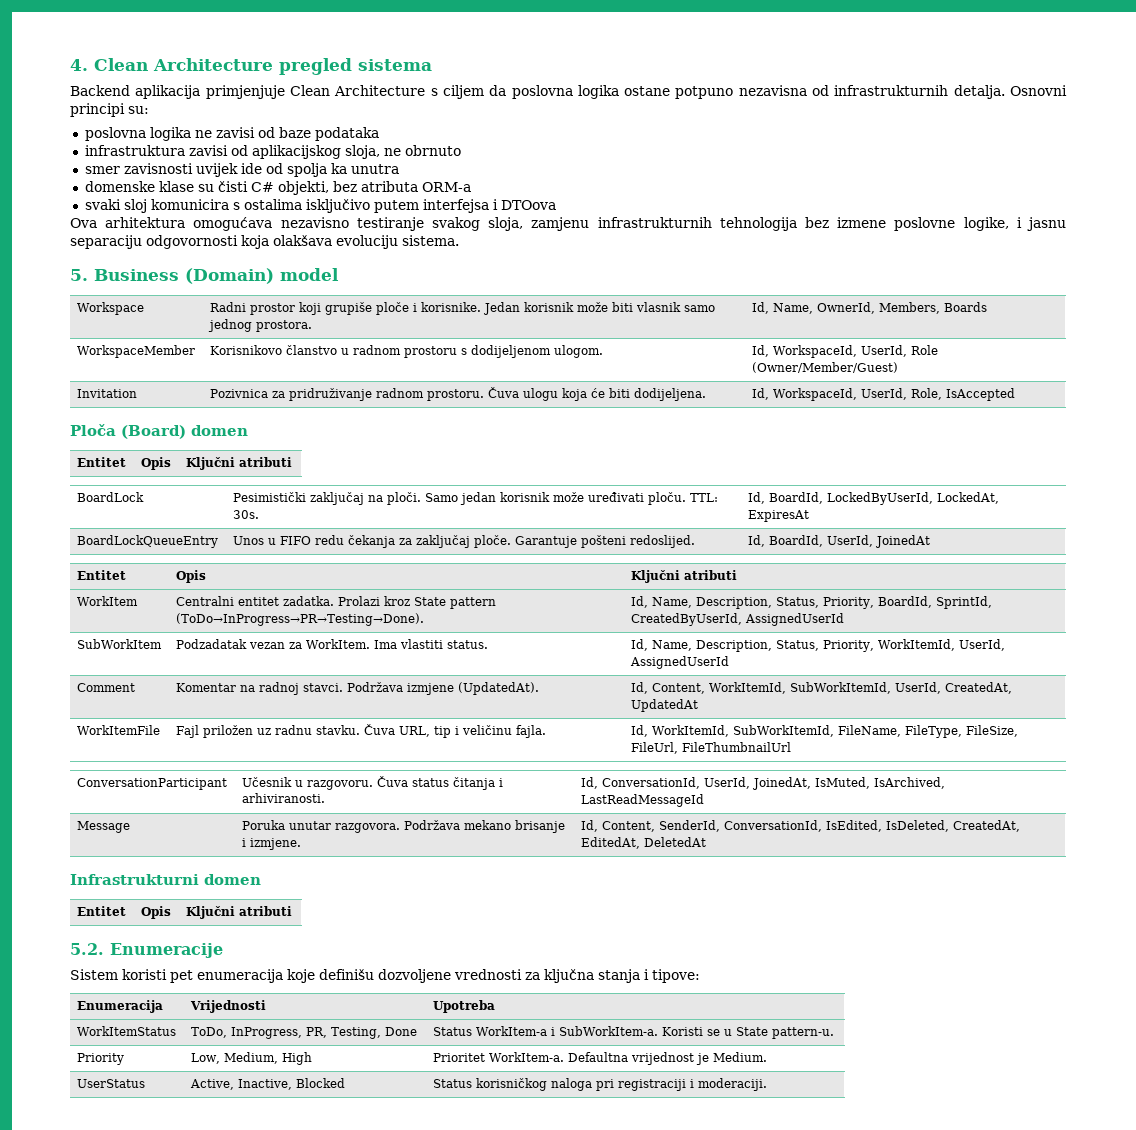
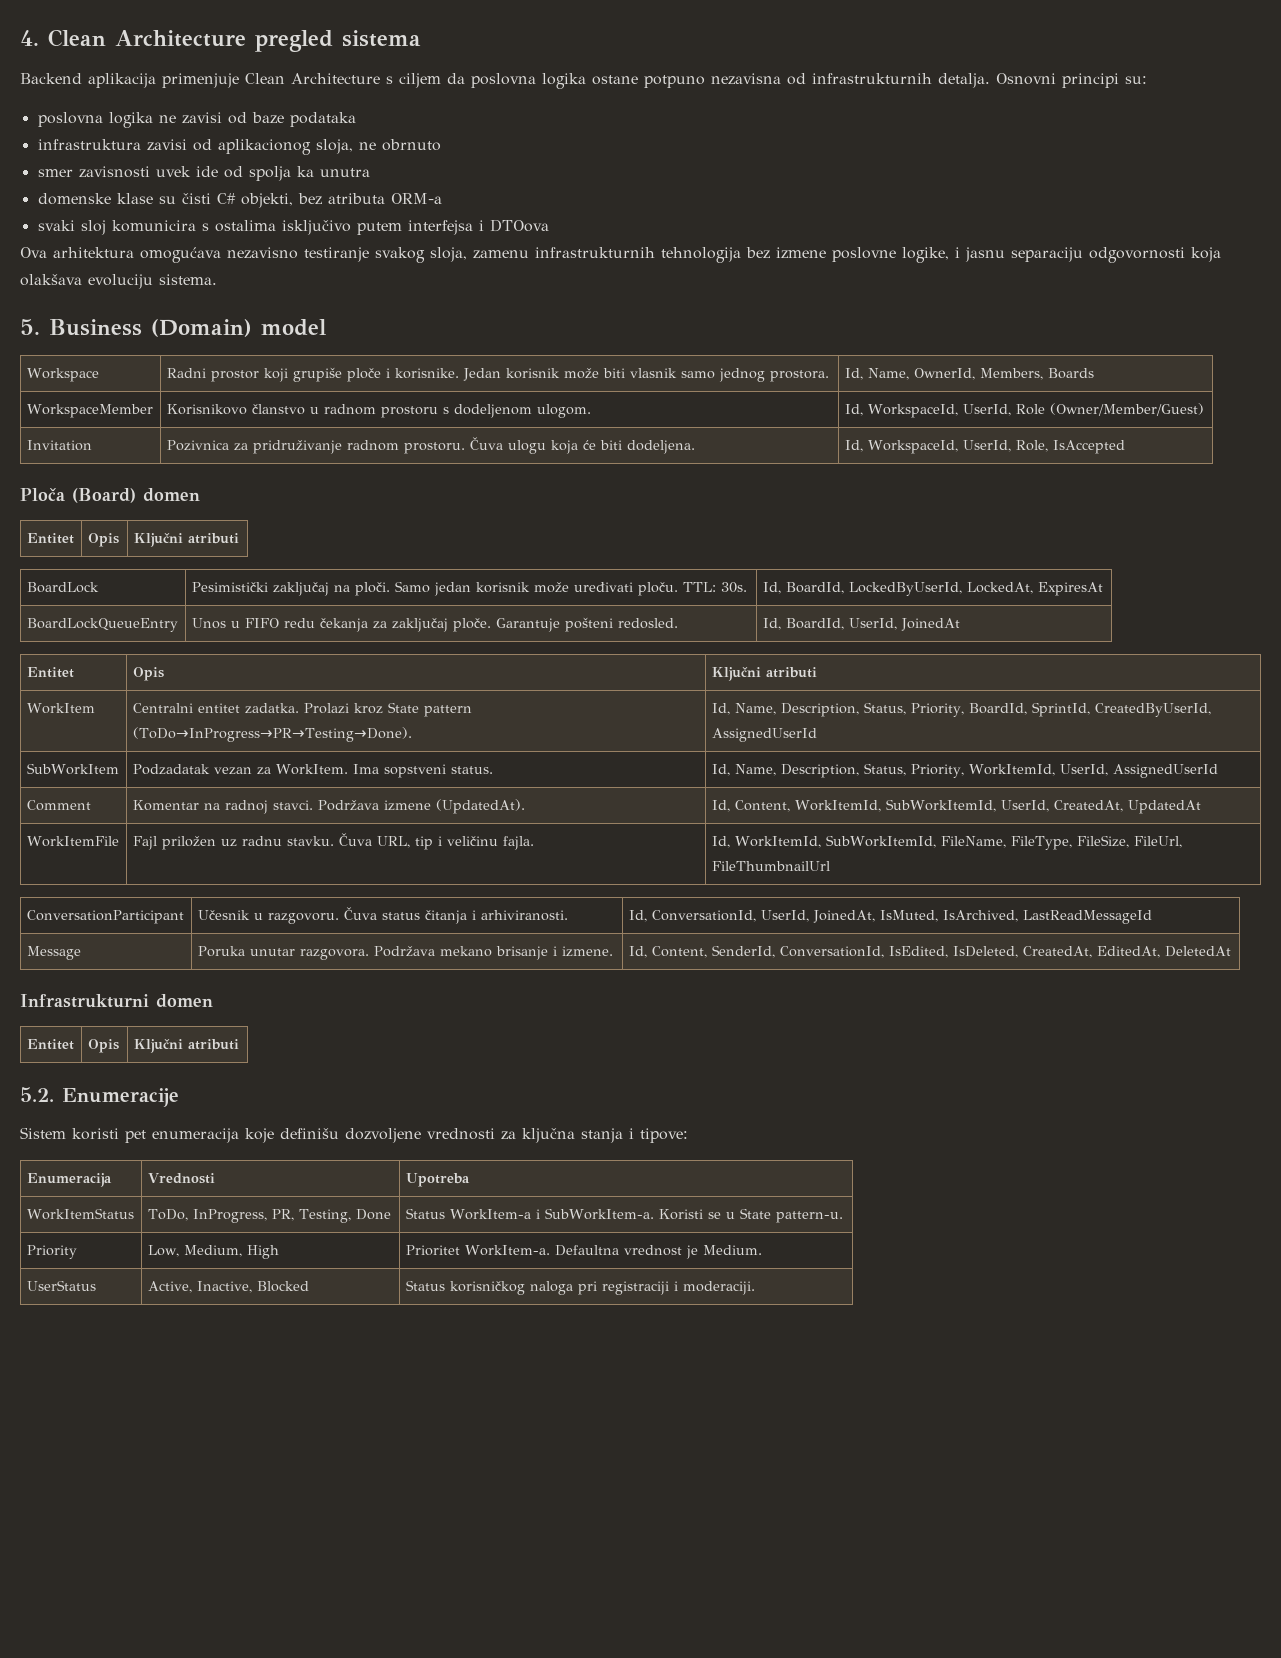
- Backend aplikacija primjenjuje Clean Architecture s ciljem da poslovna logika ostane potpuno nezavisna od infrastrukturnih detalja.
+ Backend aplikacija primenjuje Clean Architecture s ciljem da poslovna logika ostane potpuno nezavisna od infrastrukturnih detalja.
- infrastruktura zavisi od aplikacijskog sloja, ne obrnuto
+ infrastruktura zavisi od aplikacionog sloja, ne obrnuto
- smer zavisnosti uvijek ide od spolja ka unutra
+ smer zavisnosti uvek ide od spolja ka unutra
- Ova arhitektura omogućava nezavisno testiranje svakog sloja, zamjenu infrastrukturnih tehnologija bez izmene poslovne logike, i jasnu separaciju odgovornosti koja olakšava evoluciju sistema.
+ Ova arhitektura omogućava nezavisno testiranje svakog sloja, zamenu infrastrukturnih tehnologija bez izmene poslovne logike, i jasnu separaciju odgovornosti koja olakšava evoluciju sistema.
- WorkspaceMember | Korisnikovo članstvo u radnom prostoru s dodijeljenom ulogom. | Id, WorkspaceId, UserId, Role (Owner/Member/Guest)
+ WorkspaceMember | Korisnikovo članstvo u radnom prostoru s dodeljenom ulogom. | Id, WorkspaceId, UserId, Role (Owner/Member/Guest)
- Invitation | Pozivnica za pridruživanje radnom prostoru. Čuva ulogu koja će biti dodijeljena. | Id, WorkspaceId, UserId, Role, IsAccepted
+ Invitation | Pozivnica za pridruživanje radnom prostoru. Čuva ulogu koja će biti dodeljena. | Id, WorkspaceId, UserId, Role, IsAccepted
- BoardLockQueueEntry | Unos u FIFO redu čekanja za zaključaj ploče. Garantuje pošteni redoslijed. | Id, BoardId, UserId, JoinedAt
+ BoardLockQueueEntry | Unos u FIFO redu čekanja za zaključaj ploče. Garantuje pošteni redosled. | Id, BoardId, UserId, JoinedAt
- SubWorkItem | Podzadatak vezan za WorkItem. Ima vlastiti status. | Id, Name, Description, Status, Priority, WorkItemId, UserId, AssignedUserId
+ SubWorkItem | Podzadatak vezan za WorkItem. Ima sopstveni status. | Id, Name, Description, Status, Priority, WorkItemId, UserId, AssignedUserId
- Comment | Komentar na radnoj stavci. Podržava izmjene (UpdatedAt). | Id, Content, WorkItemId, SubWorkItemId, UserId, CreatedAt, UpdatedAt
+ Comment | Komentar na radnoj stavci. Podržava izmene (UpdatedAt). | Id, Content, WorkItemId, SubWorkItemId, UserId, CreatedAt, UpdatedAt
- Message | Poruka unutar razgovora. Podržava mekano brisanje i izmjene. | Id, Content, SenderId, ConversationId, IsEdited, IsDeleted, CreatedAt, EditedAt, DeletedAt
+ Message | Poruka unutar razgovora. Podržava mekano brisanje i izmene. | Id, Content, SenderId, ConversationId, IsEdited, IsDeleted, CreatedAt, EditedAt, DeletedAt
- Enumeracija | Vrijednosti | Upotreba
+ Enumeracija | Vrednosti | Upotreba
- Priority | Low, Medium, High | Prioritet WorkItem-a. Defaultna vrijednost je Medium.
+ Priority | Low, Medium, High | Prioritet WorkItem-a. Defaultna vrednost je Medium.

